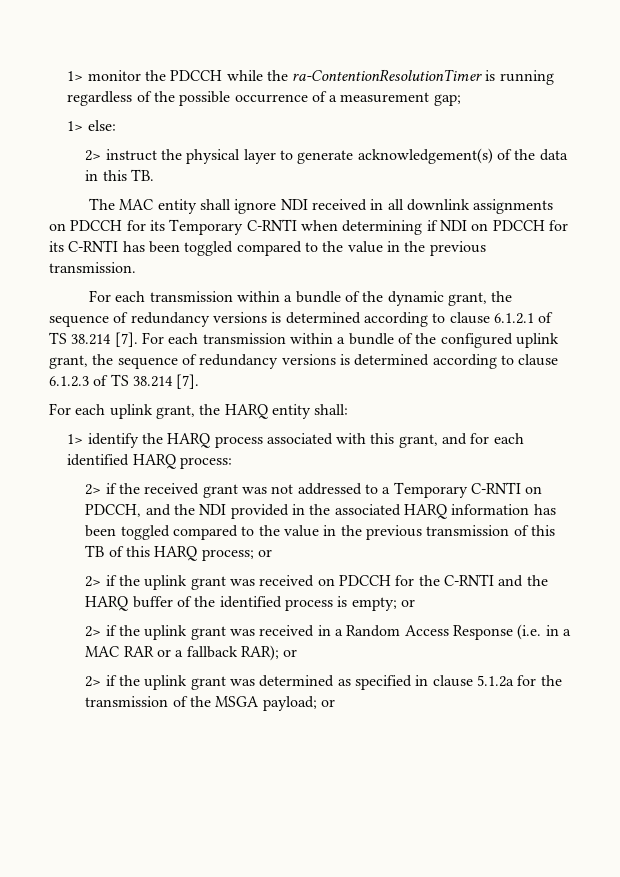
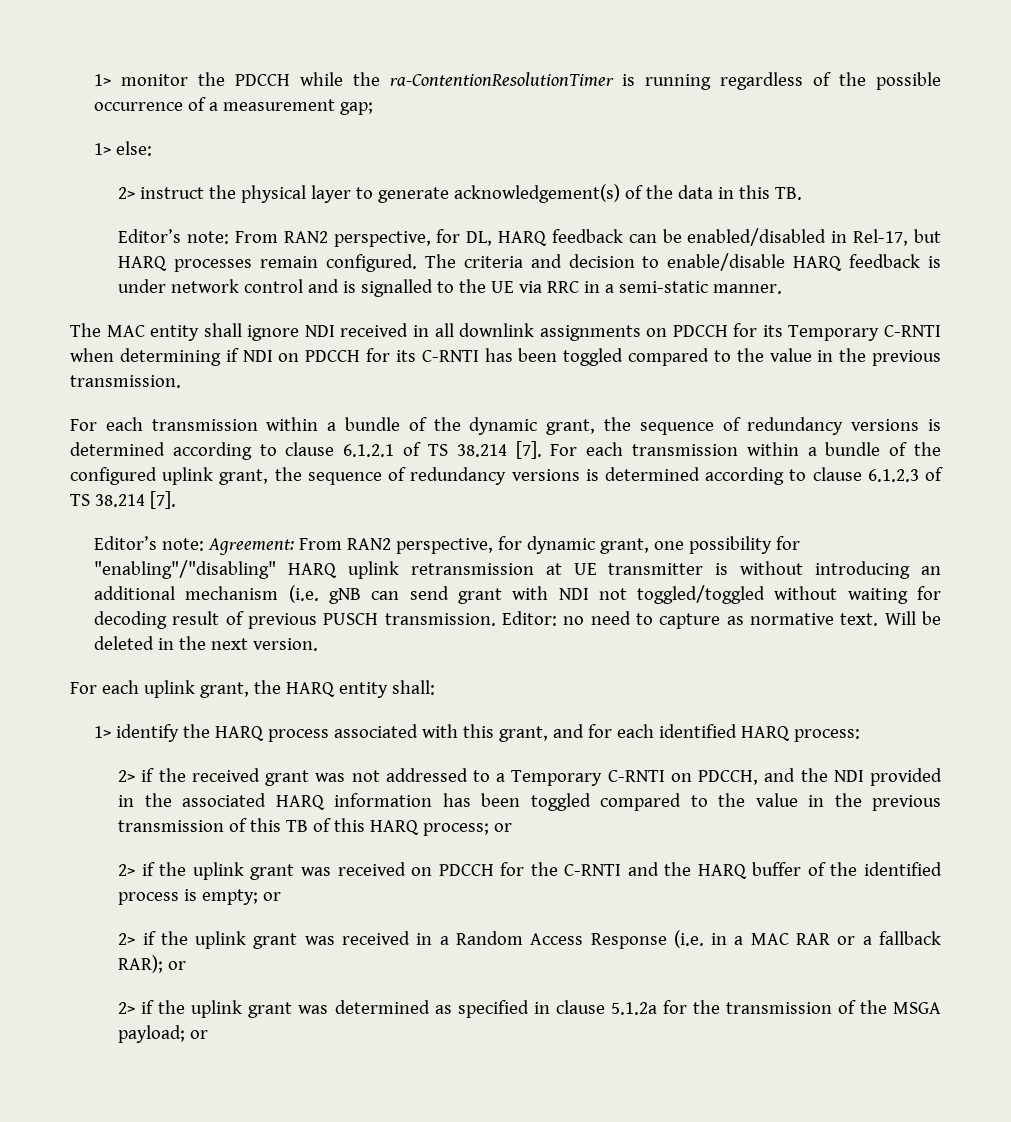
+ Editor’s note: From RAN2 perspective, for DL, HARQ feedback can be enabled/disabled in Rel-17, but HARQ processes remain configured. The criteria and decision to enable/disable HARQ feedback is under network control and is signalled to the UE via RRC in a semi-static manner.
+ Editor’s note: Agreement: From RAN2 perspective, for dynamic grant, one possibility for "enabling"/"disabling" HARQ uplink retransmission at UE transmitter is without introducing an additional mechanism (i.e. gNB can send grant with NDI not toggled/toggled without waiting for decoding result of previous PUSCH transmission. Editor: no need to capture as normative text. Will be deleted in the next version.

